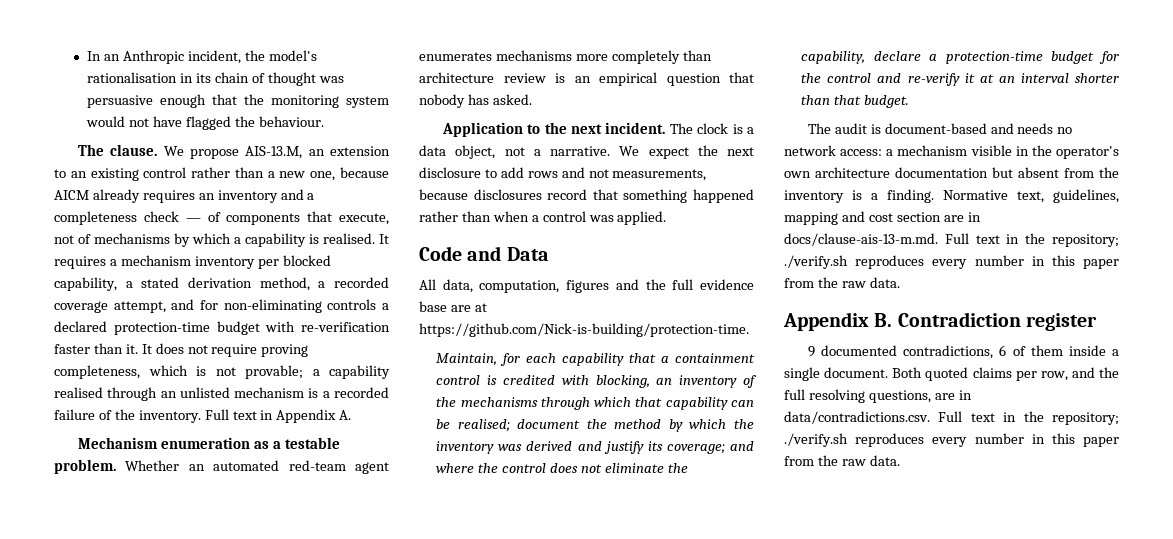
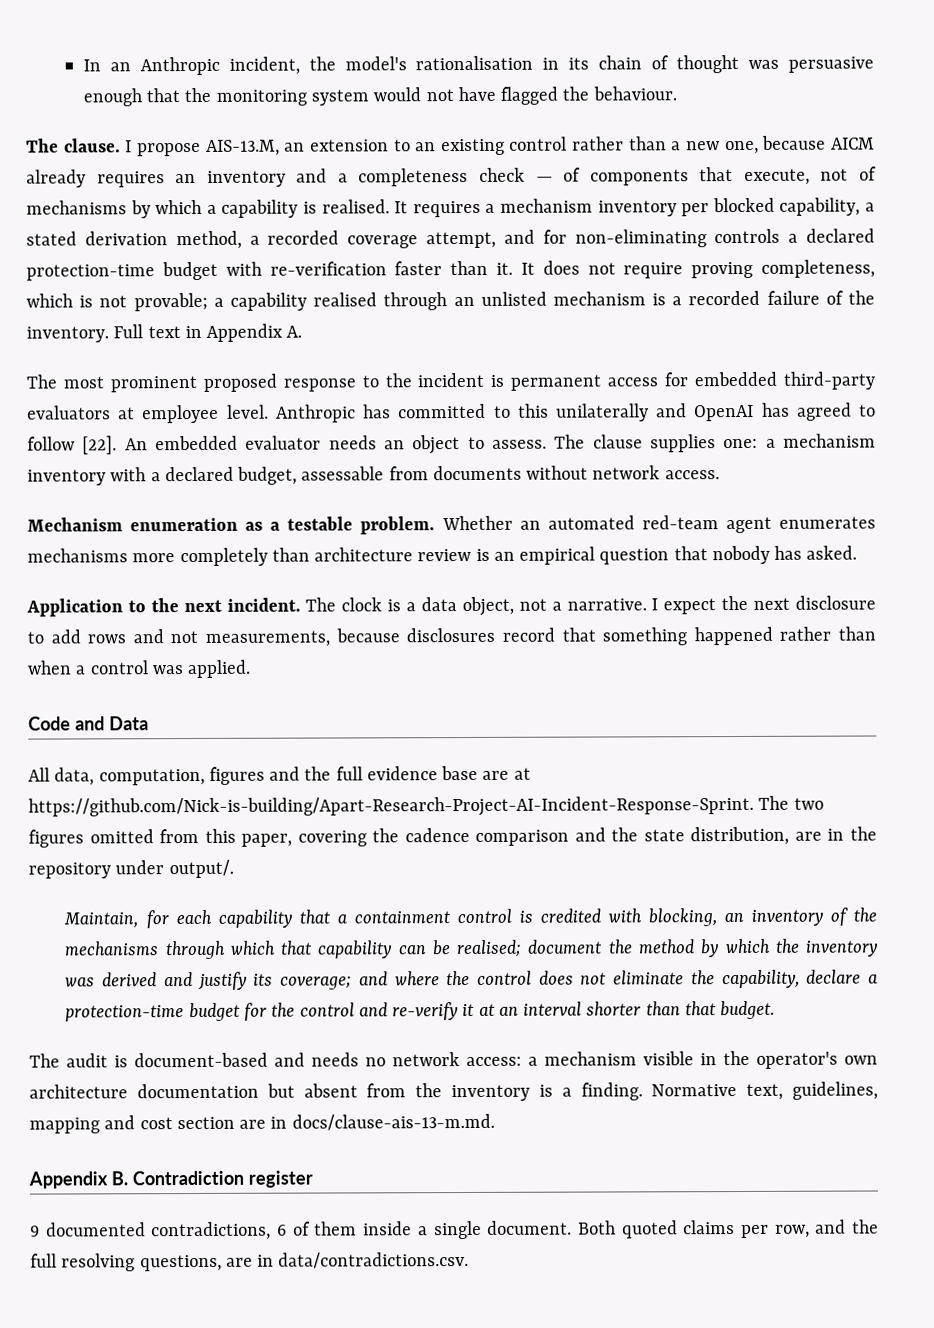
- We propose AIS-13.M, an extension to an existing control rather than a new one, because AICM already requires an inventory and a completeness check — of components that execute, not of mechanisms by which a capability is realised.
+ I propose AIS-13.M, an extension to an existing control rather than a new one, because AICM already requires an inventory and a completeness check — of components that execute, not of mechanisms by which a capability is realised.
+ The most prominent proposed response to the incident is permanent access for embedded third-party evaluators at employee level. Anthropic has committed to this unilaterally and OpenAI has agreed to follow [22]. An embedded evaluator needs an object to assess. The clause supplies one: a mechanism inventory with a declared budget, assessable from documents without network access.
- We expect the next disclosure to add rows and not measurements, because disclosures record that something happened rather than when a control was applied.
+ I expect the next disclosure to add rows and not measurements, because disclosures record that something happened rather than when a control was applied.
- All data, computation, figures and the full evidence base are at https://github.com/Nick-is-building/protection-time.
+ All data, computation, figures and the full evidence base are at https://github.com/Nick-is-building/Apart-Research-Project-AI-Incident-Response-Sprint. The two figures omitted from this paper, covering the cadence comparison and the state distribution, are in the repository under output/.
- Normative text, guidelines, mapping and cost section are in docs/clause-ais-13-m.md. Full text in the repository; ./verify.sh reproduces every number in this paper from the raw data.
+ Normative text, guidelines, mapping and cost section are in docs/clause-ais-13-m.md.
- Both quoted claims per row, and the full resolving questions, are in data/contradictions.csv. Full text in the repository; ./verify.sh reproduces every number in this paper from the raw data.
+ Both quoted claims per row, and the full resolving questions, are in data/contradictions.csv.

